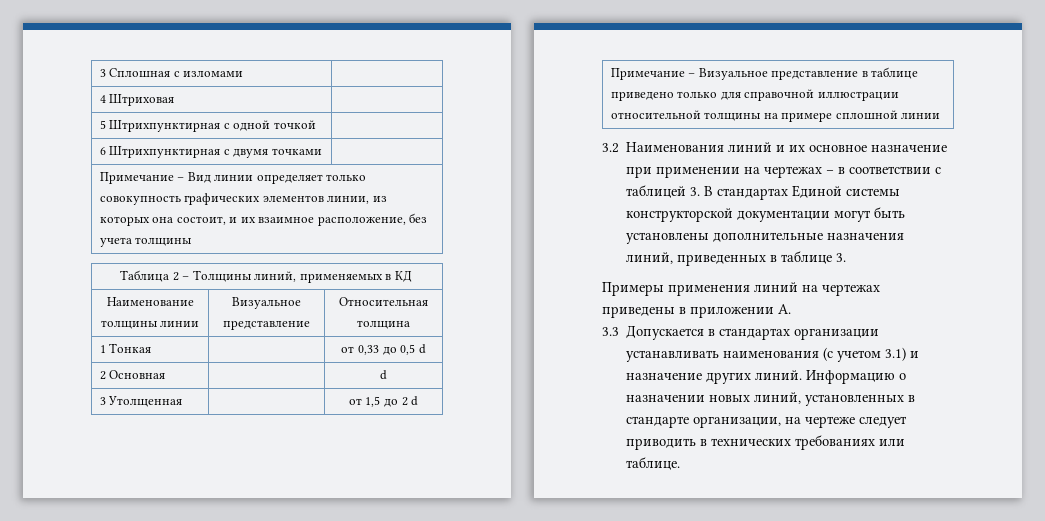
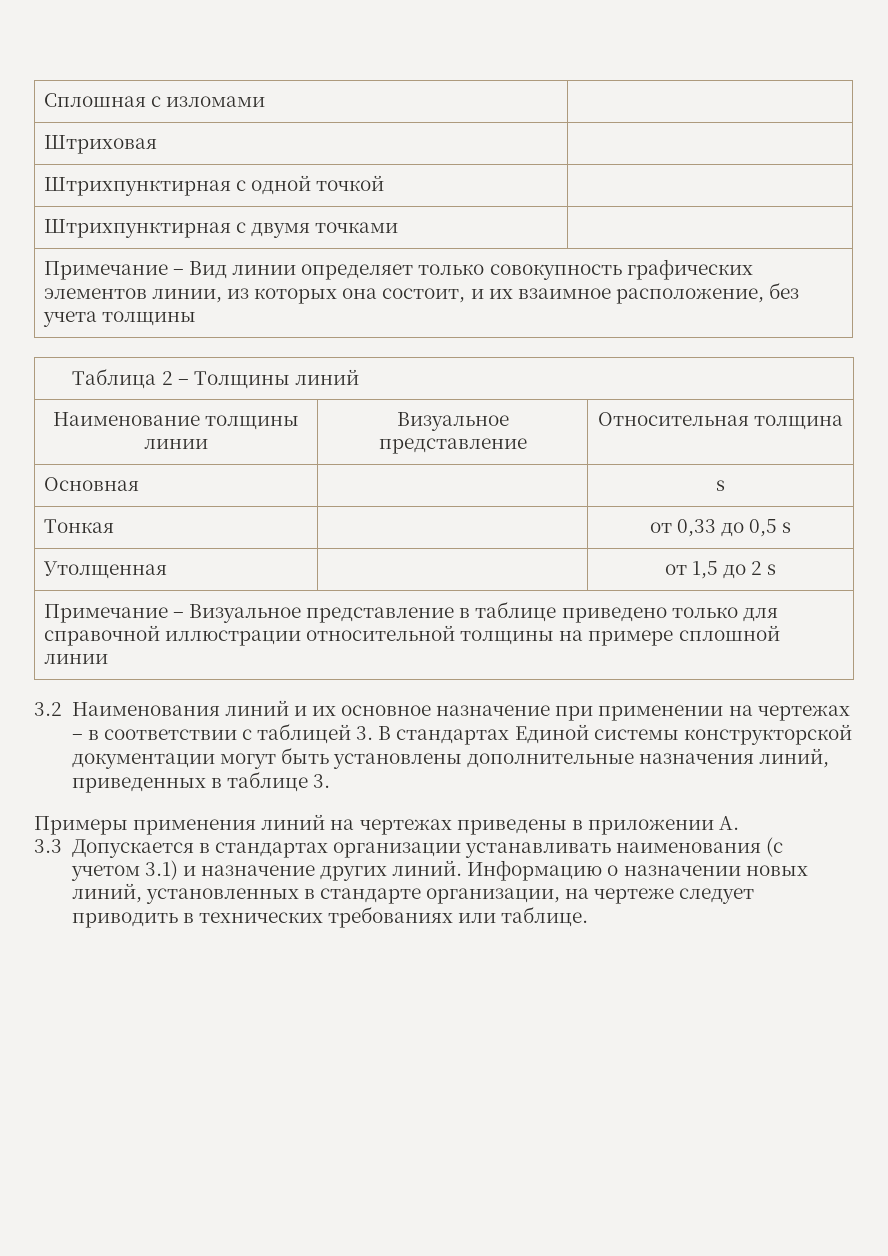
- 3 Сплошная с изломами |
+ Сплошная с изломами |
- 4 Штриховая |
+ Штриховая |
- 5 Штрихпунктирная с одной точкой |
+ Штрихпунктирная с одной точкой |
- 6 Штрихпунктирная с двумя точками |
+ Штрихпунктирная с двумя точками |
- Таблица 2 – Толщины линий, применяемых в КД
+ Таблица 2 – Толщины линий
- 1 Тонкая | | от 0,33 до 0,5 d
- 2 Основная | | d
- 3 Утолщенная | | от 1,5 до 2 d
+ Основная | | s
+ Тонкая | | от 0,33 до 0,5 s
+ Утолщенная | | от 1,5 до 2 s

